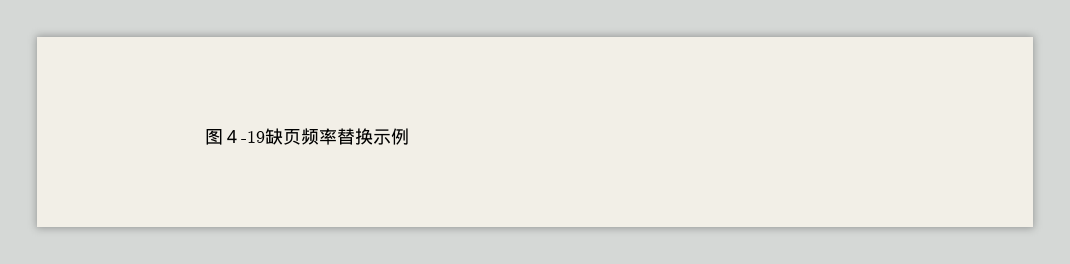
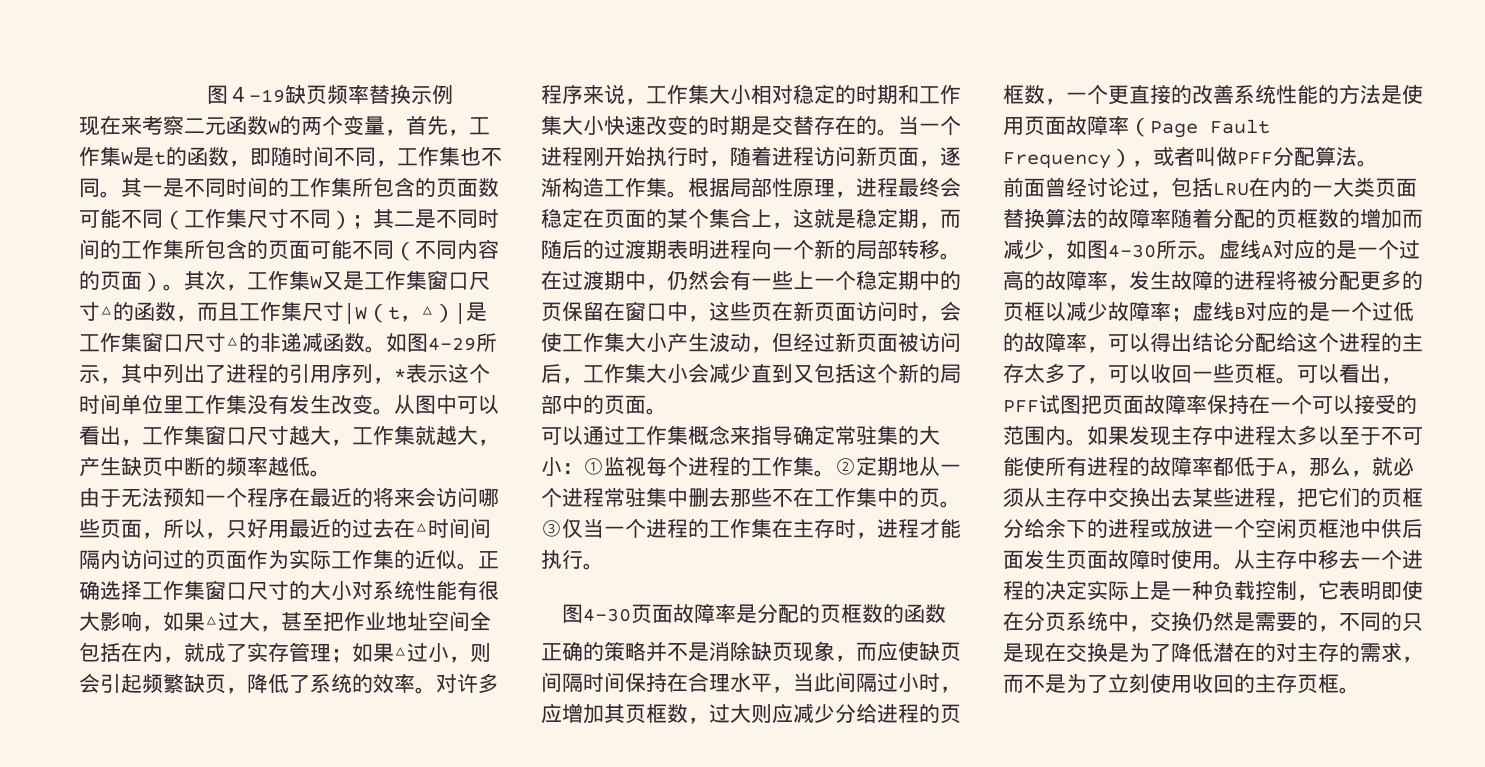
+ 现在来考察二元函数W的两个变量，首先，工作集W是t的函数，即随时间不同，工作集也不同。其一是不同时间的工作集所包含的页面数可能不同（工作集尺寸不同）；其二是不同时间的工作集所包含的页面可能不同（不同内容的页面）。其次，工作集W又是工作集窗口尺寸△的函数，而且工作集尺寸∣W（t，△）∣是工作集窗口尺寸△的非递减函数。如图4-29所示，其中列出了进程的引用序列，*表示这个时间单位里工作集没有发生改变。从图中可以看出，工作集窗口尺寸越大，工作集就越大，产生缺页中断的频率越低。
+ 由于无法预知一个程序在最近的将来会访问哪些页面，所以，只好用最近的过去在△时间间隔内访问过的页面作为实际工作集的近似。正确选择工作集窗口尺寸的大小对系统性能有很大影响，如果△过大，甚至把作业地址空间全包括在内，就成了实存管理；如果△过小，则会引起频繁缺页，降低了系统的效率。对许多程序来说，工作集大小相对稳定的时期和工作集大小快速改变的时期是交替存在的。当一个进程刚开始执行时，随着进程访问新页面，逐渐构造工作集。根据局部性原理，进程最终会稳定在页面的某个集合上，这就是稳定期，而随后的过渡期表明进程向一个新的局部转移。在过渡期中，仍然会有一些上一个稳定期中的页保留在窗口中，这些页在新页面访问时，会使工作集大小产生波动，但经过新页面被访问后，工作集大小会减少直到又包括这个新的局部中的页面。
+ 可以通过工作集概念来指导确定常驻集的大小：①监视每个进程的工作集。②定期地从一个进程常驻集中删去那些不在工作集中的页。③仅当一个进程的工作集在主存时，进程才能执行。
+ 图4-30页面故障率是分配的页框数的函数
+ 正确的策略并不是消除缺页现象，而应使缺页间隔时间保持在合理水平，当此间隔过小时，应增加其页框数，过大则应减少分给进程的页框数，一个更直接的改善系统性能的方法是使用页面故障率（Page Fault Frequency），或者叫做PFF分配算法。
+ 前面曾经讨论过，包括LRU在内的一大类页面替换算法的故障率随着分配的页框数的增加而减少，如图4-30所示。虚线A对应的是一个过高的故障率，发生故障的进程将被分配更多的页框以减少故障率；虚线B对应的是一个过低的故障率，可以得出结论分配给这个进程的主存太多了，可以收回一些页框。可以看出，PFF试图把页面故障率保持在一个可以接受的范围内。如果发现主存中进程太多以至于不可能使所有进程的故障率都低于A，那么，就必须从主存中交换出去某些进程，把它们的页框分给余下的进程或放进一个空闲页框池中供后面发生页面故障时使用。从主存中移去一个进程的决定实际上是一种负载控制，它表明即使在分页系统中，交换仍然是需要的，不同的只是现在交换是为了降低潜在的对主存的需求，而不是为了立刻使用收回的主存页框。

